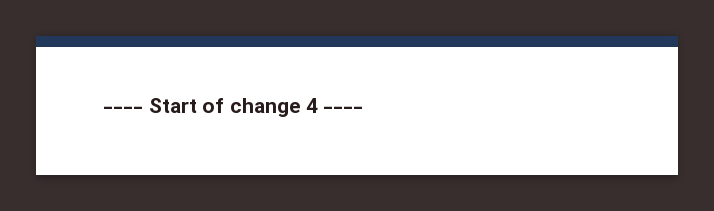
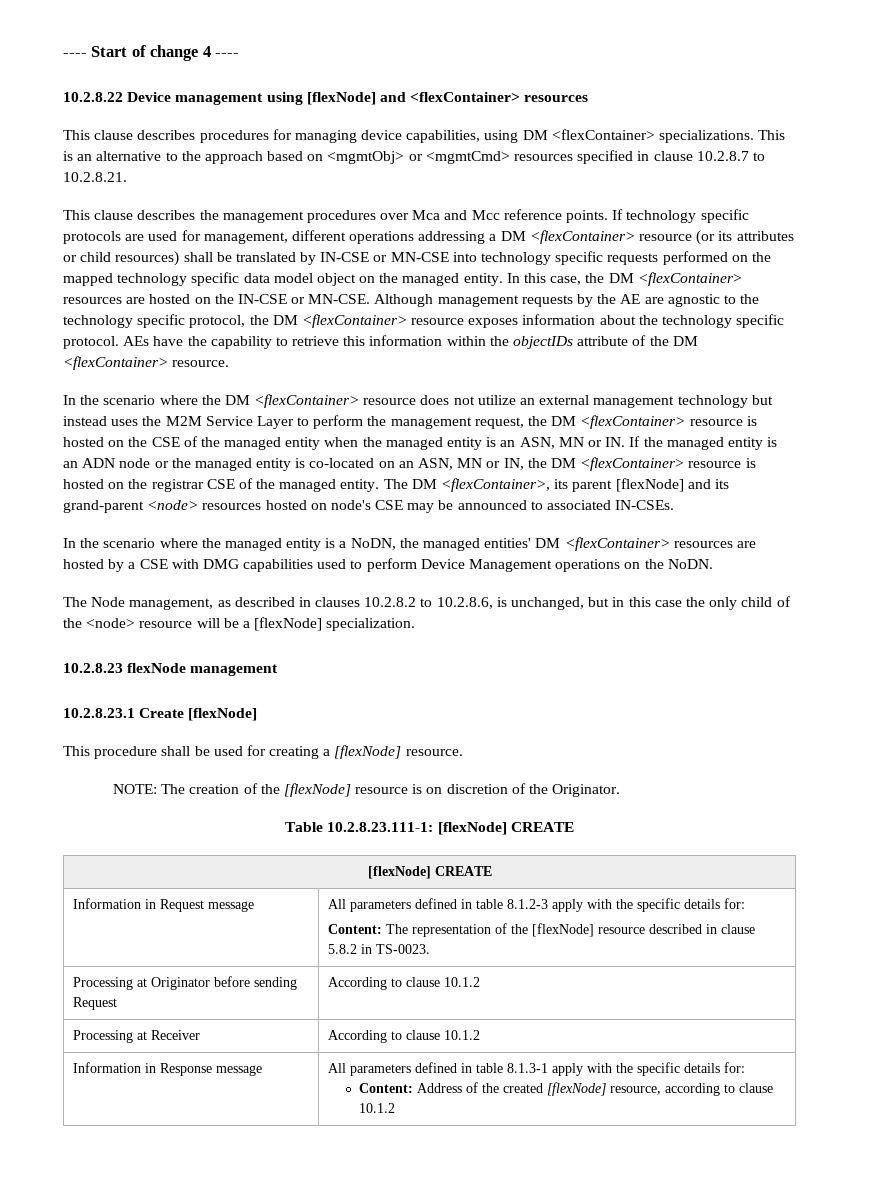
+ 10.2.8.22 Device management using [flexNode] and <flexContainer> resources
+ This clause describes procedures for managing device capabilities, using DM <flexContainer> specializations. This is an alternative to the approach based on <mgmtObj> or <mgmtCmd> resources specified in clause 10.2.8.7 to 10.2.8.21.
+ This clause describes the management procedures over Mca and Mcc reference points. If technology specific protocols are used for management, different operations addressing a DM <flexContainer> resource (or its attributes or child resources) shall be translated by IN-CSE or MN-CSE into technology specific requests performed on the mapped technology specific data model object on the managed entity. In this case, the DM <flexContainer> resources are hosted on the IN-CSE or MN-CSE. Although management requests by the AE are agnostic to the technology specific protocol, the DM <flexContainer> resource exposes information about the technology specific protocol. AEs have the capability to retrieve this information within the objectIDs attribute of the DM <flexContainer> resource.
+ In the scenario where the DM <flexContainer> resource does not utilize an external management technology but instead uses the M2M Service Layer to perform the management request, the DM <flexContainer> resource is hosted on the CSE of the managed entity when the managed entity is an ASN, MN or IN. If the managed entity is an ADN node or the managed entity is co-located on an ASN, MN or IN, the DM <flexContainer> resource is hosted on the registrar CSE of the managed entity. The DM <flexContainer>, its parent [flexNode] and its grand-parent <node> resources hosted on node's CSE may be announced to associated IN-CSEs.
+ In the scenario where the managed entity is a NoDN, the managed entities' DM <flexContainer> resources are hosted by a CSE with DMG capabilities used to perform Device Management operations on the NoDN.
+ The Node management, as described in clauses 10.2.8.2 to 10.2.8.6, is unchanged, but in this case the only child of the <node> resource will be a [flexNode] specialization.
+ 10.2.8.23 flexNode management
+ 10.2.8.23.1 Create [flexNode]
+ This procedure shall be used for creating a [flexNode] resource.
+ NOTE: The creation of the [flexNode] resource is on discretion of the Originator.
+ Table 10.2.8.23.111-1: [flexNode] CREATE
+ [flexNode] CREATE
+ Information in Request message | All parameters defined in table 8.1.2-3 apply with the specific details for:
+ Content: The representation of the [flexNode] resource described in clause 5.8.2 in TS-0023.
+ Processing at Originator before sending Request | According to clause 10.1.2
+ Processing at Receiver | According to clause 10.1.2
+ Information in Response message | All parameters defined in table 8.1.3-1 apply with the specific details for:
+ Content: Address of the created [flexNode] resource, according to clause 10.1.2

